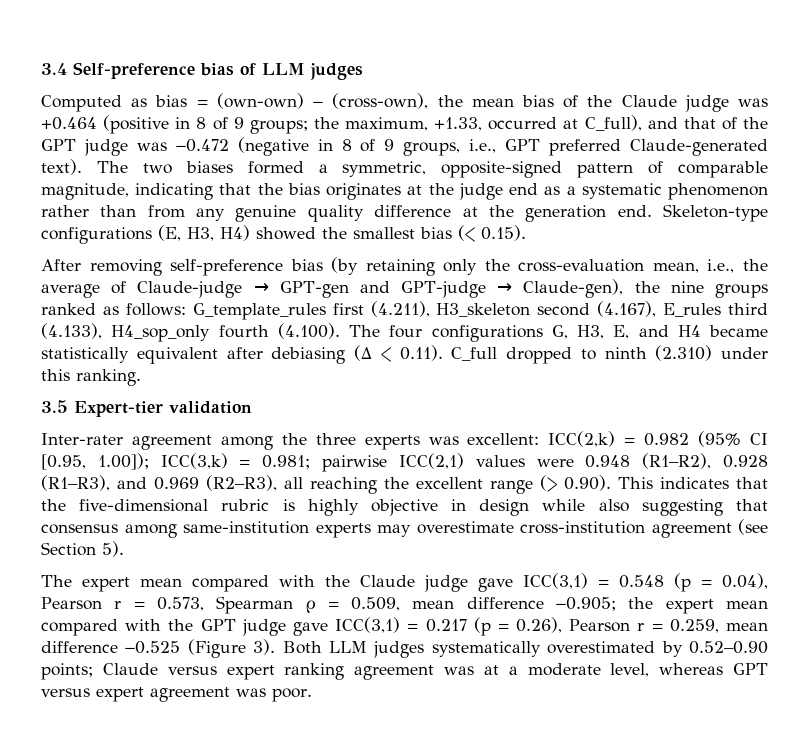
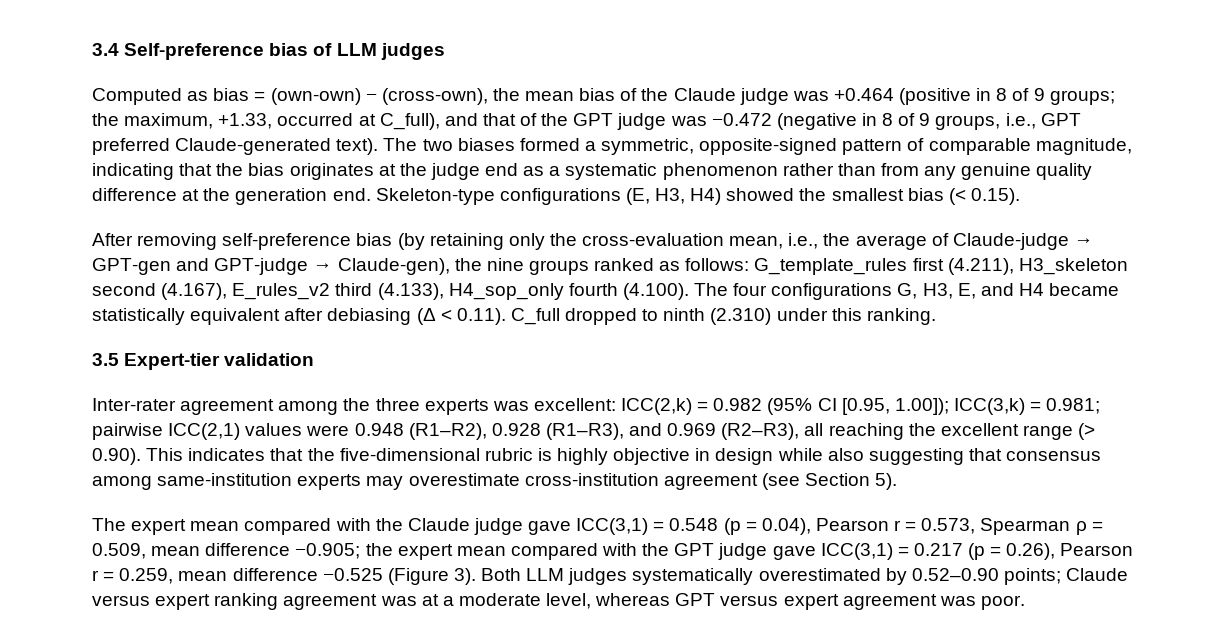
- G_template_rules first (4.211), H3_skeleton second (4.167), E_rules third (4.133), H4_sop_only fourth (4.100). The four configurations G, H3, E, and H4 became statistically equivalent after debiasing (Δ < 0.11). C_full dropped to ninth (2.310) under this ranking.
+ G_template_rules first (4.211), H3_skeleton second (4.167), E_rules_v2 third (4.133), H4_sop_only fourth (4.100). The four configurations G, H3, E, and H4 became statistically equivalent after debiasing (Δ < 0.11). C_full dropped to ninth (2.310) under this ranking.

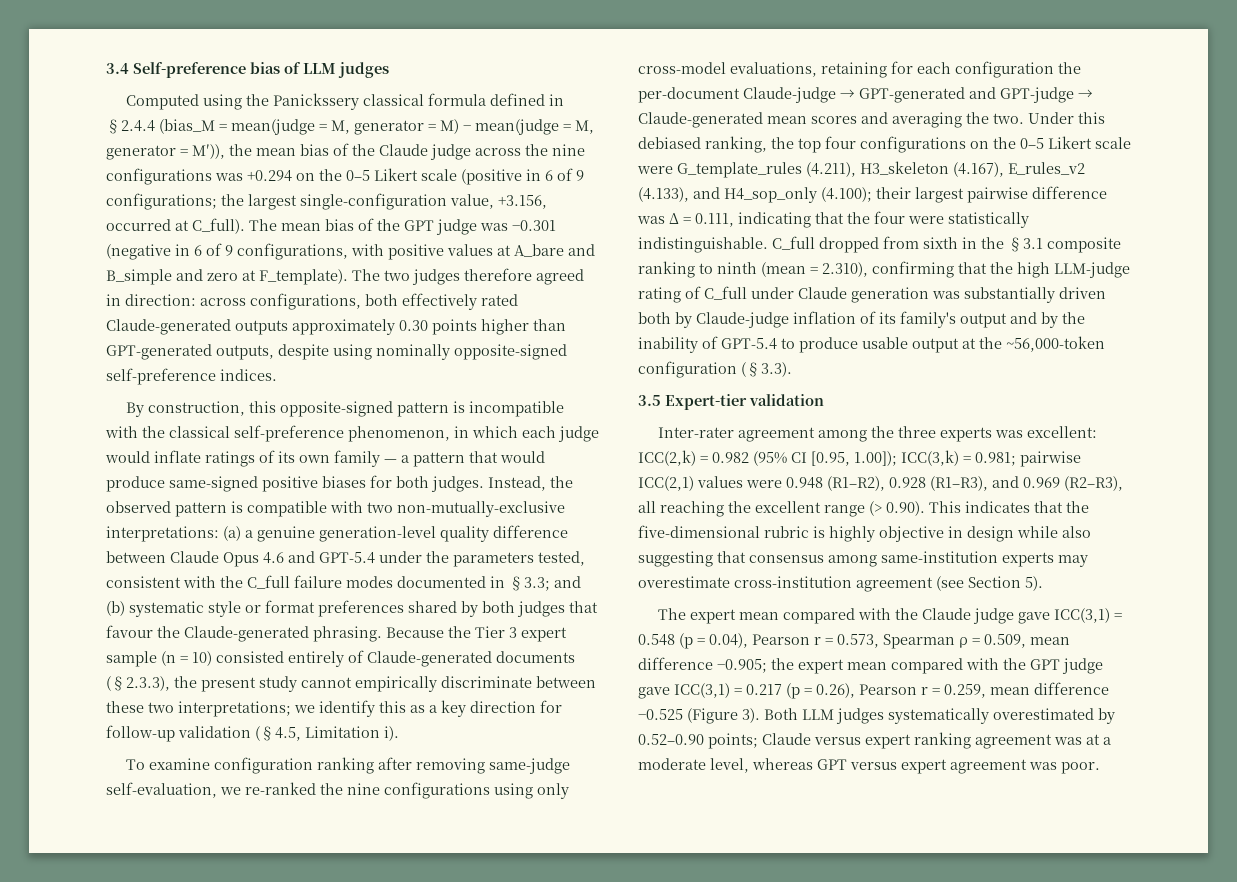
- Computed as bias = (own-own) − (cross-own), the mean bias of the Claude judge was +0.464 (positive in 8 of 9 groups; the maximum, +1.33, occurred at C_full), and that of the GPT judge was −0.472 (negative in 8 of 9 groups, i.e., GPT preferred Claude-generated text). The two biases formed a symmetric, opposite-signed pattern of comparable magnitude, indicating that the bias originates at the judge end as a systematic phenomenon rather than from any genuine quality difference at the generation end. Skeleton-type configurations (E, H3, H4) showed the smallest bias (< 0.15).
- After removing self-preference bias (by retaining only the cross-evaluation mean, i.e., the average of Claude-judge → GPT-gen and GPT-judge → Claude-gen), the nine groups ranked as follows: G_template_rules first (4.211), H3_skeleton second (4.167), E_rules_v2 third (4.133), H4_sop_only fourth (4.100). The four configurations G, H3, E, and H4 became statistically equivalent after debiasing (Δ < 0.11). C_full dropped to ninth (2.310) under this ranking.
+ Computed using the Panickssery classical formula defined in §2.4.4 (bias_M = mean(judge = M, generator = M) − mean(judge = M, generator = M′)), the mean bias of the Claude judge across the nine configurations was +0.294 on the 0–5 Likert scale (positive in 6 of 9 configurations; the largest single-configuration value, +3.156, occurred at C_full). The mean bias of the GPT judge was −0.301 (negative in 6 of 9 configurations, with positive values at A_bare and B_simple and zero at F_template). The two judges therefore agreed in direction: across configurations, both effectively rated Claude-generated outputs approximately 0.30 points higher than GPT-generated outputs, despite using nominally opposite-signed self-preference indices.
+ By construction, this opposite-signed pattern is incompatible with the classical self-preference phenomenon, in which each judge would inflate ratings of its own family — a pattern that would produce same-signed positive biases for both judges. Instead, the observed pattern is compatible with two non-mutually-exclusive interpretations: (a) a genuine generation-level quality difference between Claude Opus 4.6 and GPT-5.4 under the parameters tested, consistent with the C_full failure modes documented in §3.3; and (b) systematic style or format preferences shared by both judges that favour the Claude-generated phrasing. Because the Tier 3 expert sample (n = 10) consisted entirely of Claude-generated documents (§2.3.3), the present study cannot empirically discriminate between these two interpretations; we identify this as a key direction for follow-up validation (§4.5, Limitation i).
+ To examine configuration ranking after removing same-judge self-evaluation, we re-ranked the nine configurations using only cross-model evaluations, retaining for each configuration the per-document Claude-judge → GPT-generated and GPT-judge → Claude-generated mean scores and averaging the two. Under this debiased ranking, the top four configurations on the 0–5 Likert scale were G_template_rules (4.211), H3_skeleton (4.167), E_rules_v2 (4.133), and H4_sop_only (4.100); their largest pairwise difference was Δ = 0.111, indicating that the four were statistically indistinguishable. C_full dropped from sixth in the §3.1 composite ranking to ninth (mean = 2.310), confirming that the high LLM-judge rating of C_full under Claude generation was substantially driven both by Claude-judge inflation of its family's output and by the inability of GPT-5.4 to produce usable output at the ~56,000-token configuration (§3.3).

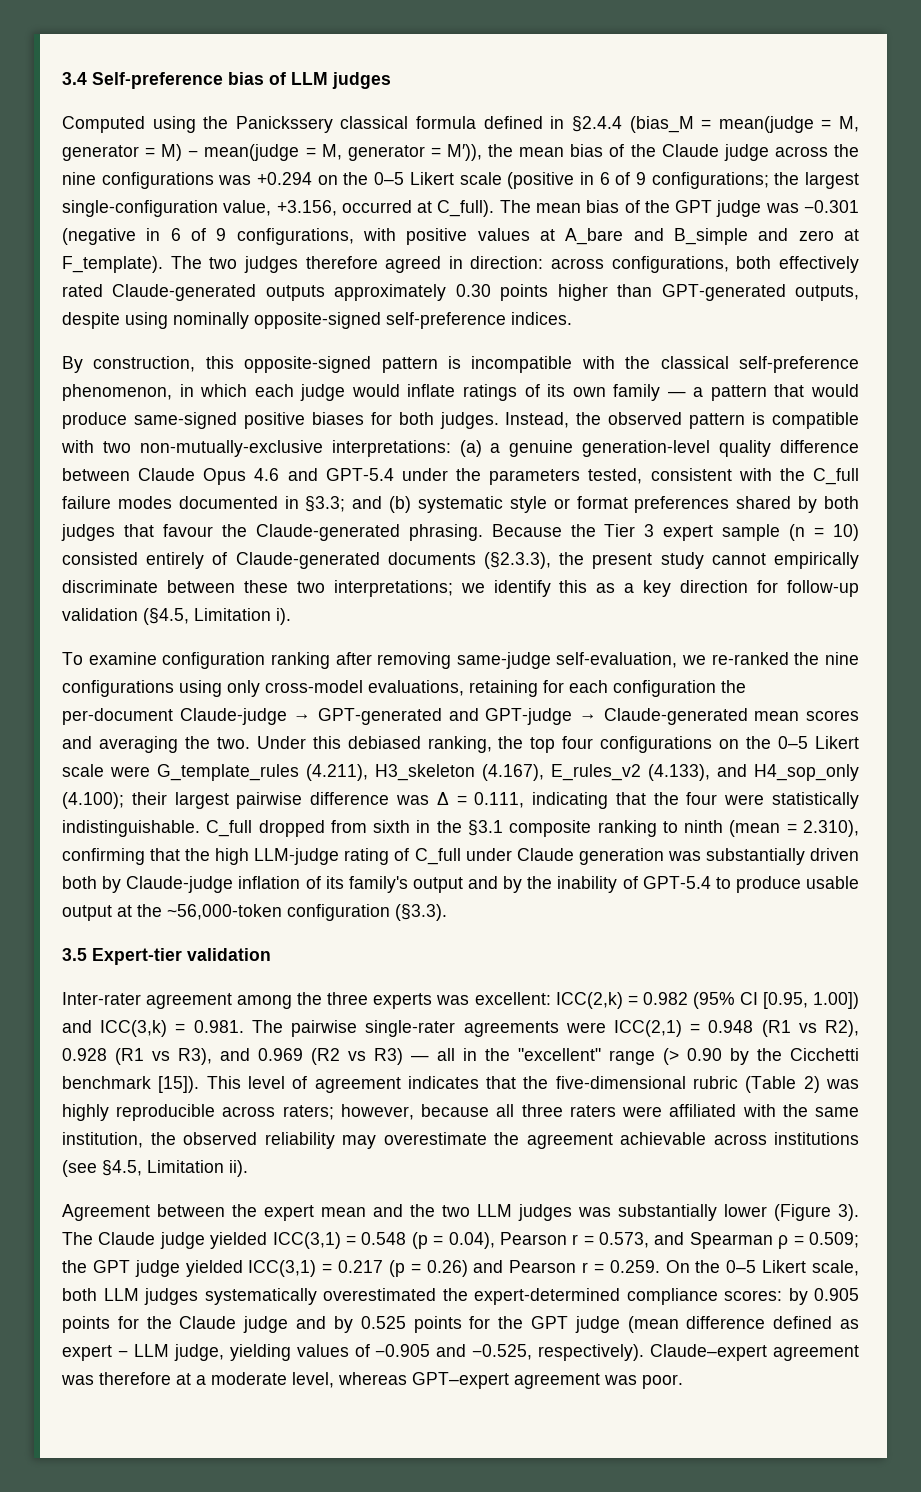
- Inter-rater agreement among the three experts was excellent: ICC(2,k) = 0.982 (95% CI [0.95, 1.00]); ICC(3,k) = 0.981; pairwise ICC(2,1) values were 0.948 (R1–R2), 0.928 (R1–R3), and 0.969 (R2–R3), all reaching the excellent range (> 0.90). This indicates that the five-dimensional rubric is highly objective in design while also suggesting that consensus among same-institution experts may overestimate cross-institution agreement (see Section 5).
- The expert mean compared with the Claude judge gave ICC(3,1) = 0.548 (p = 0.04), Pearson r = 0.573, Spearman ρ = 0.509, mean difference −0.905; the expert mean compared with the GPT judge gave ICC(3,1) = 0.217 (p = 0.26), Pearson r = 0.259, mean difference −0.525 (Figure 3). Both LLM judges systematically overestimated by 0.52–0.90 points; Claude versus expert ranking agreement was at a moderate level, whereas GPT versus expert agreement was poor.
+ Inter-rater agreement among the three experts was excellent: ICC(2,k) = 0.982 (95% CI [0.95, 1.00]) and ICC(3,k) = 0.981. The pairwise single-rater agreements were ICC(2,1) = 0.948 (R1 vs R2), 0.928 (R1 vs R3), and 0.969 (R2 vs R3) — all in the "excellent" range (> 0.90 by the Cicchetti benchmark [15]). This level of agreement indicates that the five-dimensional rubric (Table 2) was highly reproducible across raters; however, because all three raters were affiliated with the same institution, the observed reliability may overestimate the agreement achievable across institutions (see §4.5, Limitation ii).
+ Agreement between the expert mean and the two LLM judges was substantially lower (Figure 3). The Claude judge yielded ICC(3,1) = 0.548 (p = 0.04), Pearson r = 0.573, and Spearman ρ = 0.509; the GPT judge yielded ICC(3,1) = 0.217 (p = 0.26) and Pearson r = 0.259. On the 0–5 Likert scale, both LLM judges systematically overestimated the expert-determined compliance scores: by 0.905 points for the Claude judge and by 0.525 points for the GPT judge (mean difference defined as expert − LLM judge, yielding values of −0.905 and −0.525, respectively). Claude–expert agreement was therefore at a moderate level, whereas GPT–expert agreement was poor.

